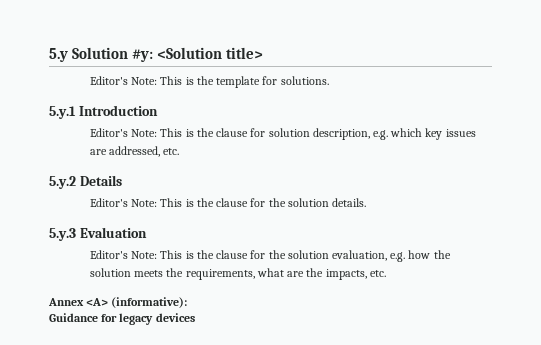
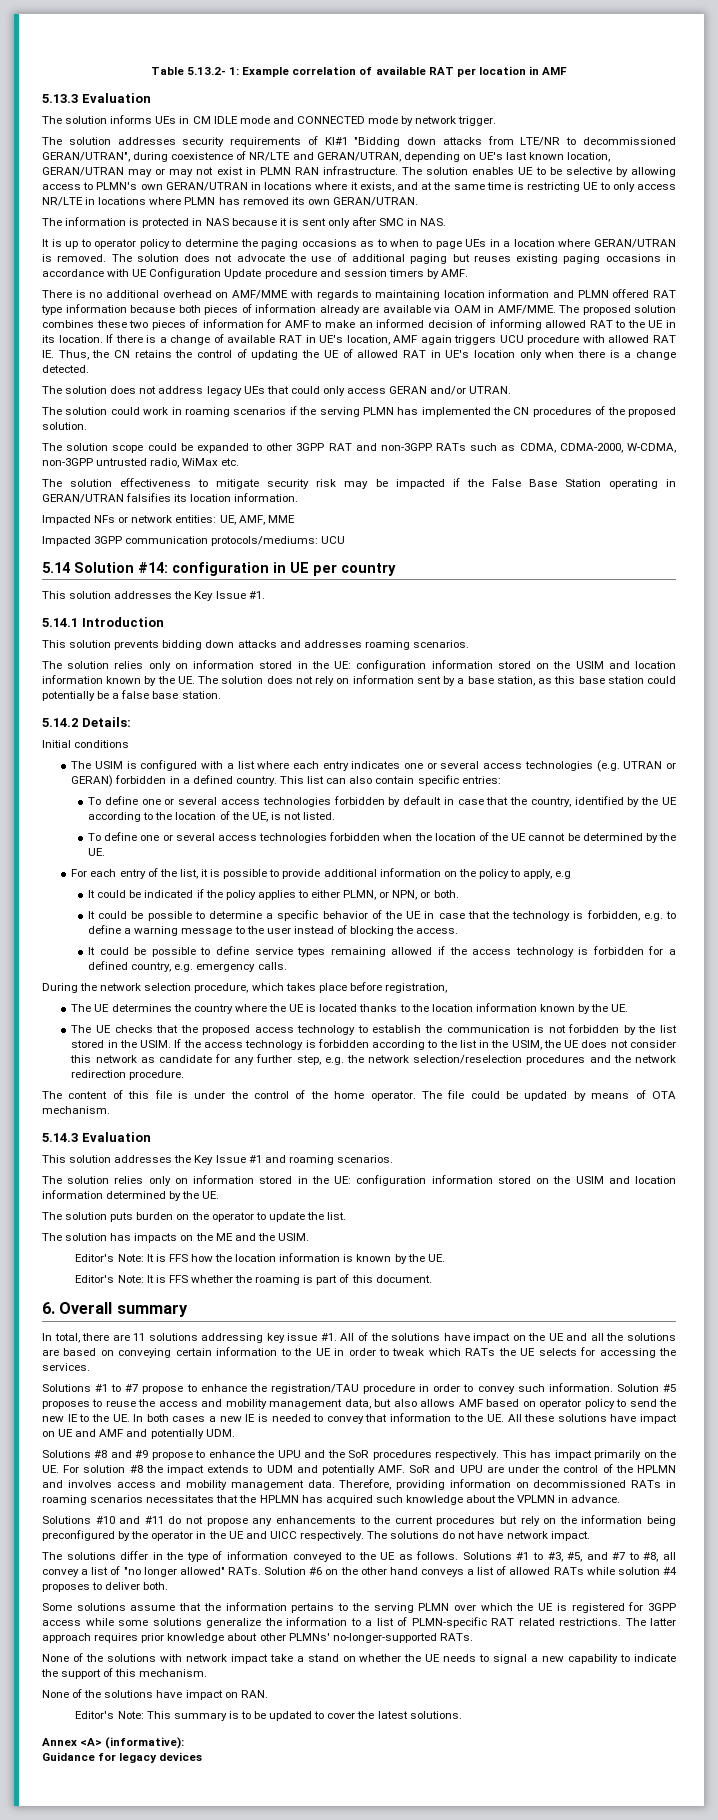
- 5.y Solution #y: <Solution title>
- Editor's Note: This is the template for solutions.
- 5.y.1 Introduction
- Editor's Note: This is the clause for solution description, e.g. which key issues are addressed, etc.
- 5.y.2 Details
- Editor's Note: This is the clause for the solution details.
- 5.y.3 Evaluation
- Editor's Note: This is the clause for the solution evaluation, e.g. how the solution meets the requirements, what are the impacts, etc.
+ Table 5.13.2- 1: Example correlation of available RAT per location in AMF
+ 5.13.3 Evaluation
+ The solution informs UEs in CM IDLE mode and CONNECTED mode by network trigger.
+ The solution addresses security requirements of KI#1 "Bidding down attacks from LTE/NR to decommissioned GERAN/UTRAN", during coexistence of NR/LTE and GERAN/UTRAN, depending on UE's last known location, GERAN/UTRAN may or may not exist in PLMN RAN infrastructure. The solution enables UE to be selective by allowing access to PLMN's own GERAN/UTRAN in locations where it exists, and at the same time is restricting UE to only access NR/LTE in locations where PLMN has removed its own GERAN/UTRAN.
+ The information is protected in NAS because it is sent only after SMC in NAS.
+ It is up to operator policy to determine the paging occasions as to when to page UEs in a location where GERAN/UTRAN is removed. The solution does not advocate the use of additional paging but reuses existing paging occasions in accordance with UE Configuration Update procedure and session timers by AMF.
+ There is no additional overhead on AMF/MME with regards to maintaining location information and PLMN offered RAT type information because both pieces of information already are available via OAM in AMF/MME. The proposed solution combines these two pieces of information for AMF to make an informed decision of informing allowed RAT to the UE in its location. If there is a change of available RAT in UE's location, AMF again triggers UCU procedure with allowed RAT IE. Thus, the CN retains the control of updating the UE of allowed RAT in UE's location only when there is a change detected.
+ The solution does not address legacy UEs that could only access GERAN and/or UTRAN.
+ The solution could work in roaming scenarios if the serving PLMN has implemented the CN procedures of the proposed solution.
+ The solution scope could be expanded to other 3GPP RAT and non-3GPP RATs such as CDMA, CDMA-2000, W-CDMA, non-3GPP untrusted radio, WiMax etc.
+ The solution effectiveness to mitigate security risk may be impacted if the False Base Station operating in GERAN/UTRAN falsifies its location information.
+ Impacted NFs or network entities: UE, AMF, MME
+ Impacted 3GPP communication protocols/mediums: UCU
+ 5.14 Solution #14: configuration in UE per country
+ This solution addresses the Key Issue #1.
+ 5.14.1 Introduction
+ This solution prevents bidding down attacks and addresses roaming scenarios.
+ The solution relies only on information stored in the UE: configuration information stored on the USIM and location information known by the UE. The solution does not rely on information sent by a base station, as this base station could potentially be a false base station.
+ 5.14.2 Details:
+ Initial conditions
+ The USIM is configured with a list where each entry indicates one or several access technologies (e.g. UTRAN or GERAN) forbidden in a defined country. This list can also contain specific entries:
+ To define one or several access technologies forbidden by default in case that the country, identified by the UE according to the location of the UE, is not listed.
+ To define one or several access technologies forbidden when the location of the UE cannot be determined by the UE.
+ For each entry of the list, it is possible to provide additional information on the policy to apply, e.g
+ It could be indicated if the policy applies to either PLMN, or NPN, or both.
+ It could be possible to determine a specific behavior of the UE in case that the technology is forbidden, e.g. to define a warning message to the user instead of blocking the access.
+ It could be possible to define service types remaining allowed if the access technology is forbidden for a defined country, e.g. emergency calls.
+ During the network selection procedure, which takes place before registration,
+ The UE determines the country where the UE is located thanks to the location information known by the UE.
+ The UE checks that the proposed access technology to establish the communication is not forbidden by the list stored in the USIM. If the access technology is forbidden according to the list in the USIM, the UE does not consider this network as candidate for any further step, e.g. the network selection/reselection procedures and the network redirection procedure.
+ The content of this file is under the control of the home operator. The file could be updated by means of OTA mechanism.
+ 5.14.3 Evaluation
+ This solution addresses the Key Issue #1 and roaming scenarios.
+ The solution relies only on information stored in the UE: configuration information stored on the USIM and location information determined by the UE.
+ The solution puts burden on the operator to update the list.
+ The solution has impacts on the ME and the USIM.
+ Editor's Note: It is FFS how the location information is known by the UE.
+ Editor's Note: It is FFS whether the roaming is part of this document.
+ 6. Overall summary
+ In total, there are 11 solutions addressing key issue #1. All of the solutions have impact on the UE and all the solutions are based on conveying certain information to the UE in order to tweak which RATs the UE selects for accessing the services.
+ Solutions #1 to #7 propose to enhance the registration/TAU procedure in order to convey such information. Solution #5 proposes to reuse the access and mobility management data, but also allows AMF based on operator policy to send the new IE to the UE. In both cases a new IE is needed to convey that information to the UE. All these solutions have impact on UE and AMF and potentially UDM.
+ Solutions #8 and #9 propose to enhance the UPU and the SoR procedures respectively. This has impact primarily on the UE. For solution #8 the impact extends to UDM and potentially AMF. SoR and UPU are under the control of the HPLMN and involves access and mobility management data. Therefore, providing information on decommissioned RATs in roaming scenarios necessitates that the HPLMN has acquired such knowledge about the VPLMN in advance.
+ Solutions #10 and #11 do not propose any enhancements to the current procedures but rely on the information being preconfigured by the operator in the UE and UICC respectively. The solutions do not have network impact.
+ The solutions differ in the type of information conveyed to the UE as follows. Solutions #1 to #3, #5, and #7 to #8, all convey a list of "no longer allowed" RATs. Solution #6 on the other hand conveys a list of allowed RATs while solution #4 proposes to deliver both.
+ Some solutions assume that the information pertains to the serving PLMN over which the UE is registered for 3GPP access while some solutions generalize the information to a list of PLMN-specific RAT related restrictions. The latter approach requires prior knowledge about other PLMNs' no-longer-supported RATs.
+ None of the solutions with network impact take a stand on whether the UE needs to signal a new capability to indicate the support of this mechanism.
+ None of the solutions have impact on RAN.
+ Editor's Note: This summary is to be updated to cover the latest solutions.

